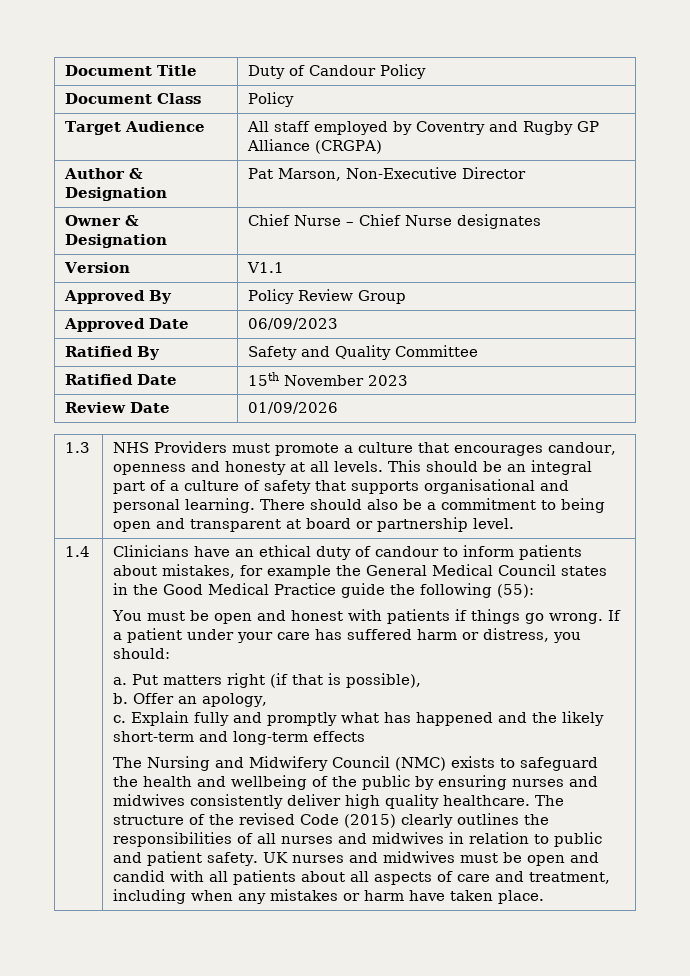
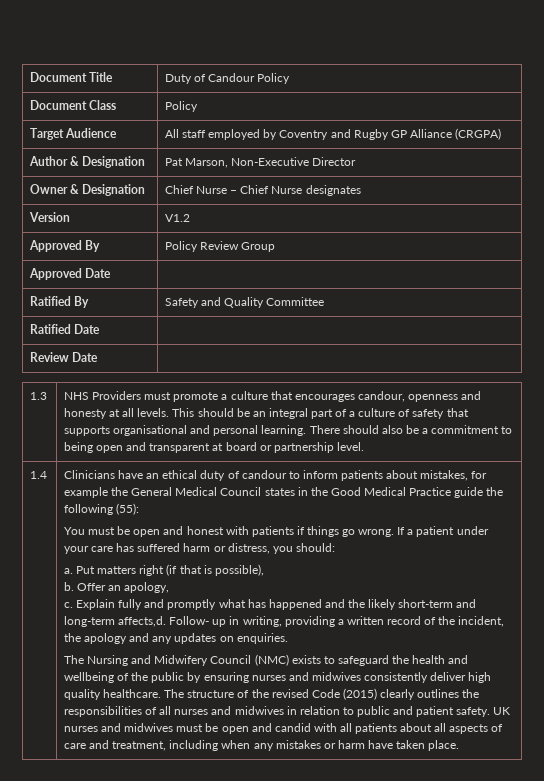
- Version | V1.1
+ Version | V1.2
- Approved Date | 06/09/2023
+ Approved Date |
- Ratified Date | 15th November 2023
+ Ratified Date |
- Review Date | 01/09/2026
+ Review Date |
- Explain fully and promptly what has happened and the likely short-term and long-term effects
+ Explain fully and promptly what has happened and the likely short-term and long-term affects,d. Follow- up in writing, providing a written record of the incident, the apology and any updates on enquiries.

